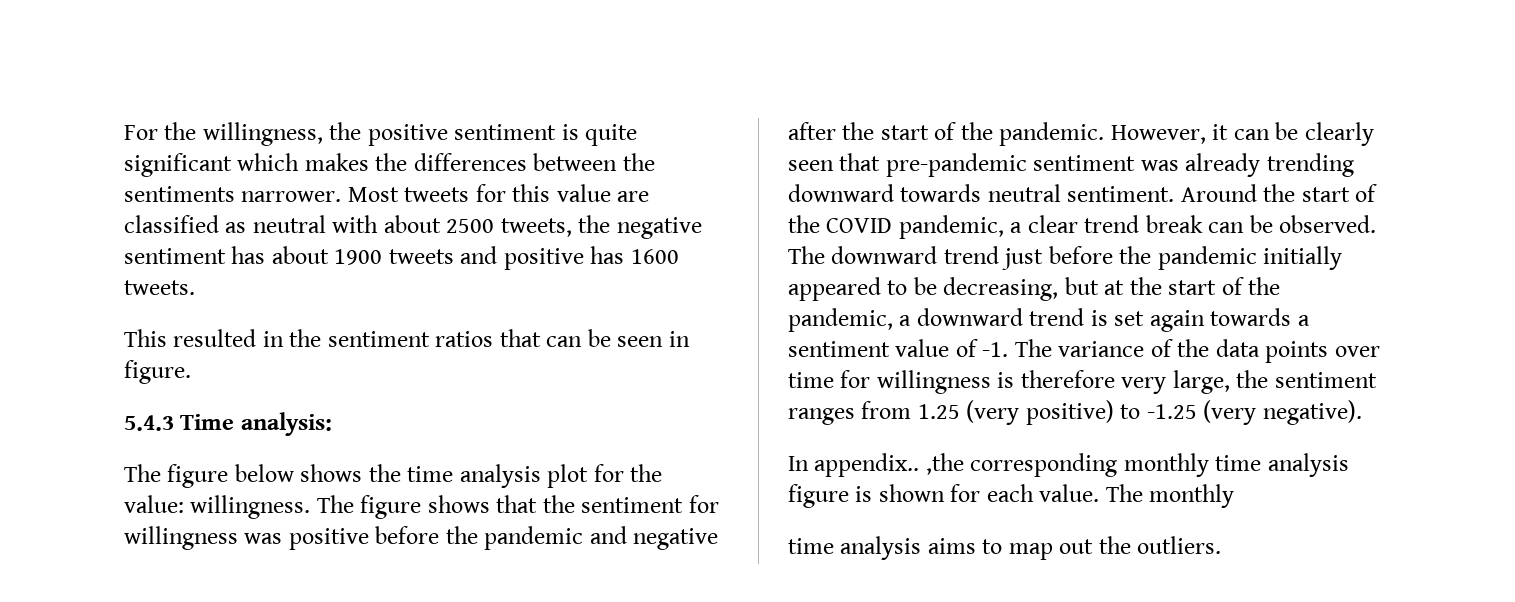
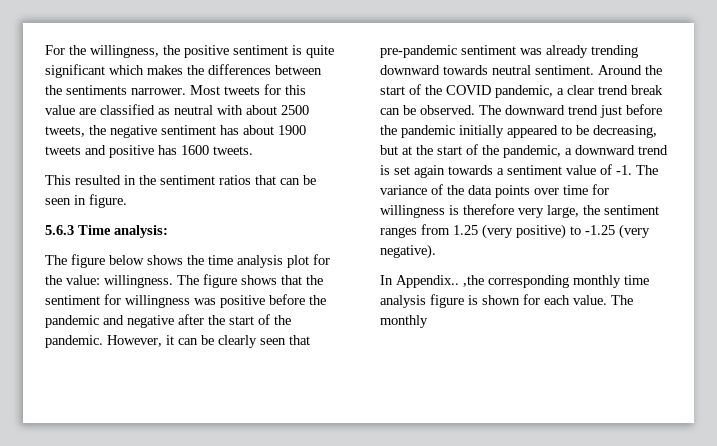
- 5.4.3 Time analysis:
+ 5.6.3 Time analysis:
- In appendix.. ,the corresponding monthly time analysis figure is shown for each value.
+ In Appendix.. ,the corresponding monthly time analysis figure is shown for each value.
- time analysis aims to map out the outliers.

